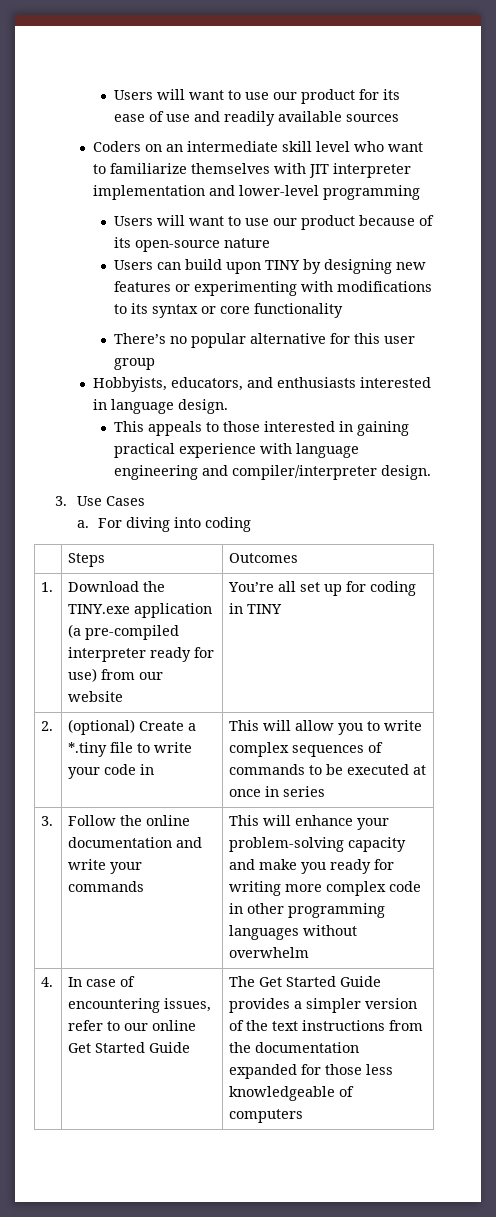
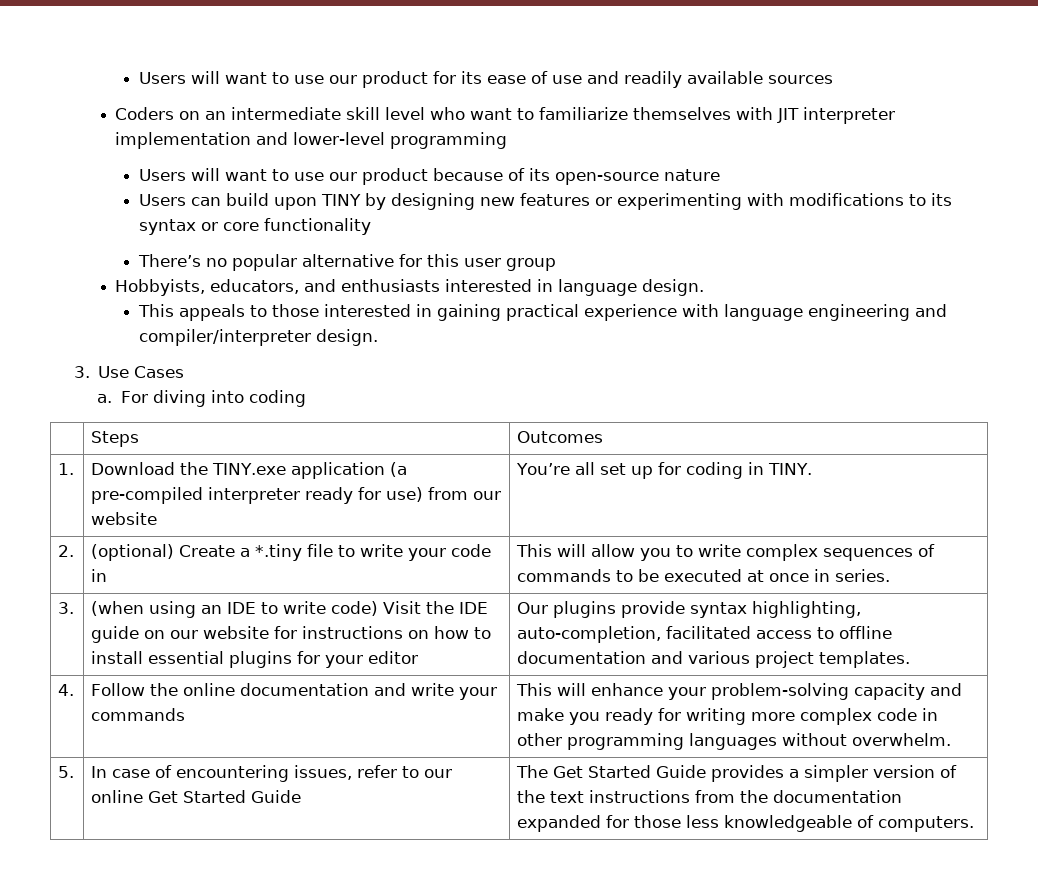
- 1. | Download the TINY.exe application (a pre-compiled interpreter ready for use) from our website | You’re all set up for coding in TINY
+ 1. | Download the TINY.exe application (a pre-compiled interpreter ready for use) from our website | You’re all set up for coding in TINY.
- 2. | (optional) Create a *.tiny file to write your code in | This will allow you to write complex sequences of commands to be executed at once in series
- 3. | Follow the online documentation and write your commands | This will enhance your problem-solving capacity and make you ready for writing more complex code in other programming languages without overwhelm
- 4. | In case of encountering issues, refer to our online Get Started Guide | The Get Started Guide provides a simpler version of the text instructions from the documentation expanded for those less knowledgeable of computers
+ 2. | (optional) Create a *.tiny file to write your code in | This will allow you to write complex sequences of commands to be executed at once in series.
+ 3. | (when using an IDE to write code) Visit the IDE guide on our website for instructions on how to install essential plugins for your editor | Our plugins provide syntax highlighting, auto-completion, facilitated access to offline documentation and various project templates.
+ 4. | Follow the online documentation and write your commands | This will enhance your problem-solving capacity and make you ready for writing more complex code in other programming languages without overwhelm.
+ 5. | In case of encountering issues, refer to our online Get Started Guide | The Get Started Guide provides a simpler version of the text instructions from the documentation expanded for those less knowledgeable of computers.

